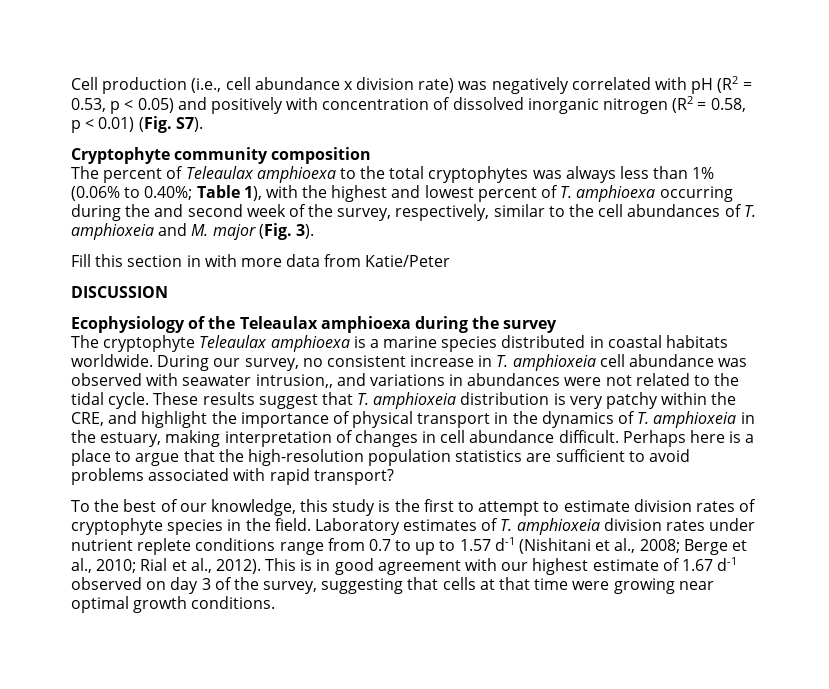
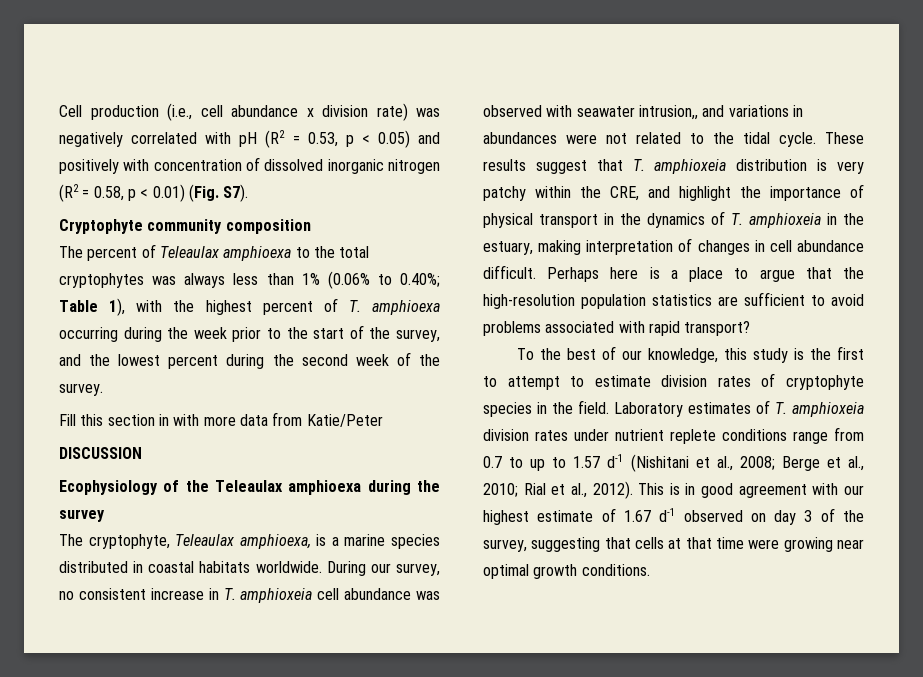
- The percent of Teleaulax amphioexa to the total cryptophytes was always less than 1% (0.06% to 0.40%; Table 1), with the highest and lowest percent of T. amphioexa occurring during the and second week of the survey, respectively, similar to the cell abundances of T. amphioxeia and M. major (Fig. 3).
+ The percent of Teleaulax amphioexa to the total cryptophytes was always less than 1% (0.06% to 0.40%; Table 1), with the highest percent of T. amphioexa occurring during the week prior to the start of the survey, and the lowest percent during the second week of the survey.
- The cryptophyte Teleaulax amphioexa is a marine species distributed in coastal habitats worldwide.
+ The cryptophyte, Teleaulax amphioexa, is a marine species distributed in coastal habitats worldwide.

